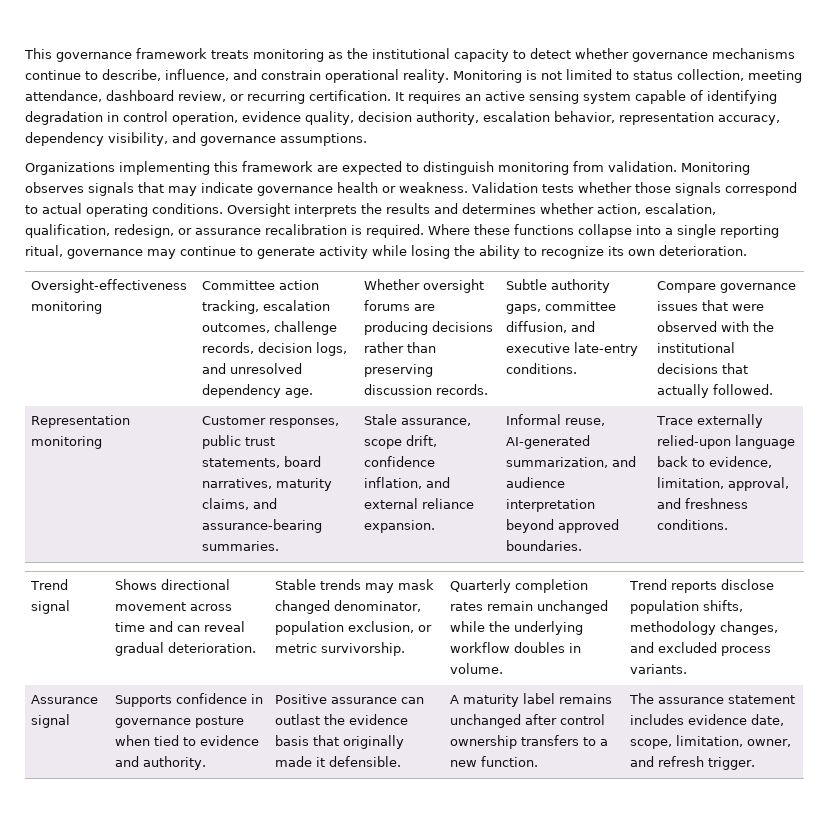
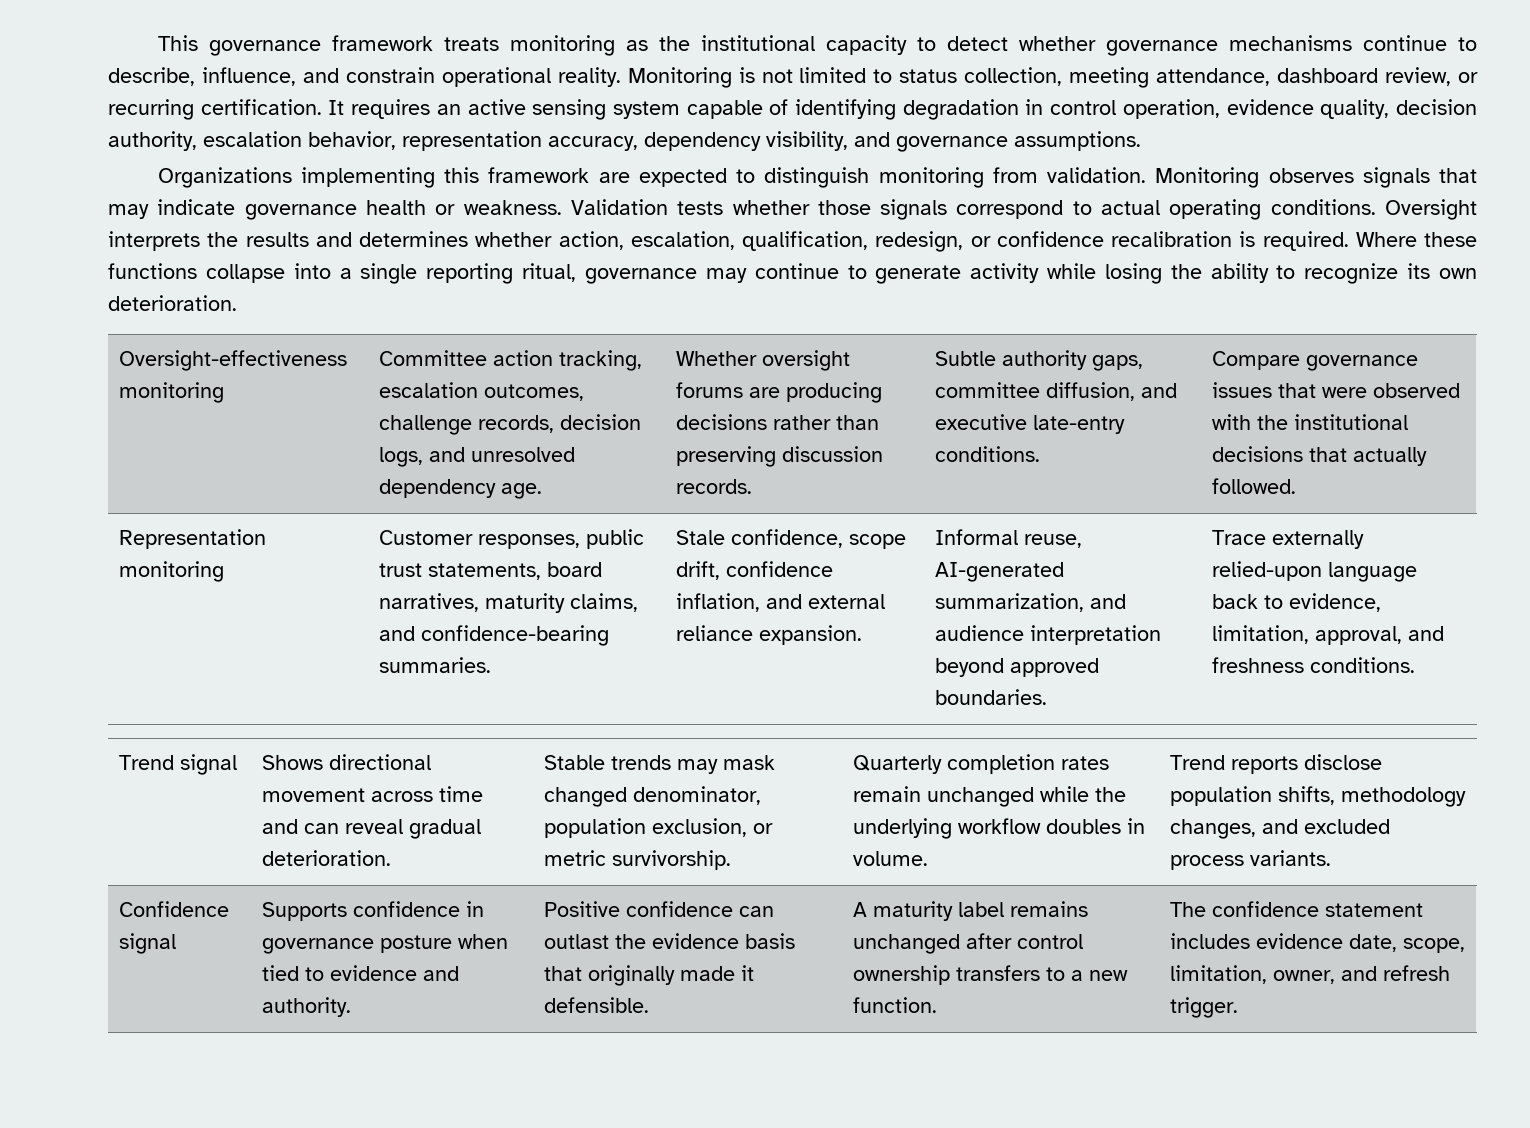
- Oversight interprets the results and determines whether action, escalation, qualification, redesign, or assurance recalibration is required.
+ Oversight interprets the results and determines whether action, escalation, qualification, redesign, or confidence recalibration is required.
- Customer responses, public trust statements, board narratives, maturity claims, and assurance-bearing summaries.
+ Customer responses, public trust statements, board narratives, maturity claims, and confidence-bearing summaries.
- Stale assurance, scope drift, confidence inflation, and external reliance expansion.
+ Stale confidence, scope drift, confidence inflation, and external reliance expansion.
- Assurance signal
+ Confidence signal
- Positive assurance can outlast the evidence basis that originally made it defensible.
+ Positive confidence can outlast the evidence basis that originally made it defensible.
- The assurance statement includes evidence date, scope, limitation, owner, and refresh trigger.
+ The confidence statement includes evidence date, scope, limitation, owner, and refresh trigger.

